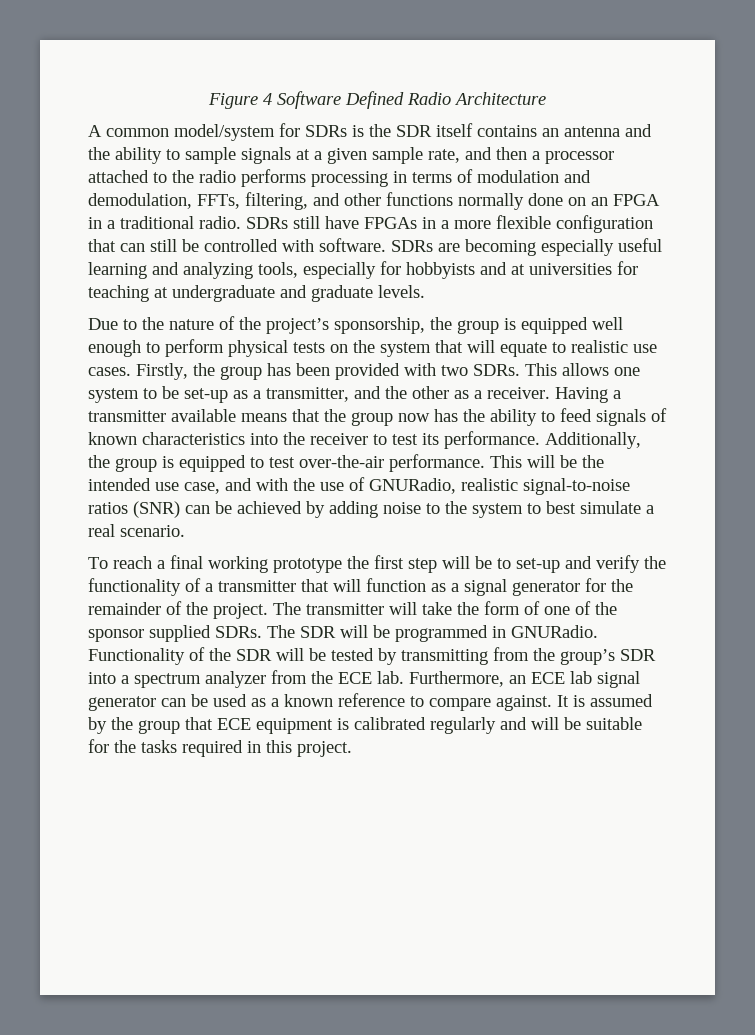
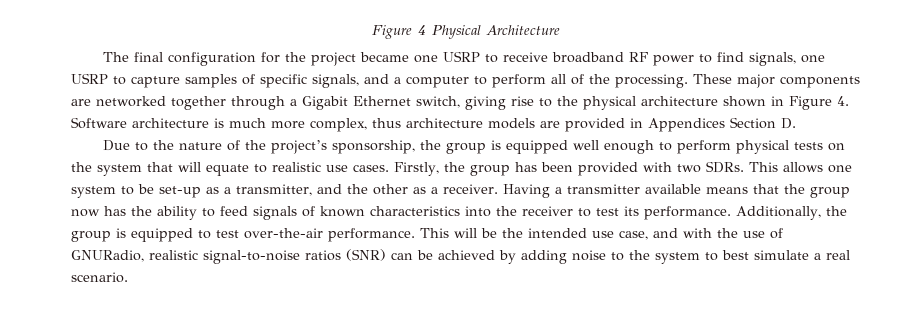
- Figure 4 Software Defined Radio Architecture
- A common model/system for SDRs is the SDR itself contains an antenna and the ability to sample signals at a given sample rate, and then a processor attached to the radio performs processing in terms of modulation and demodulation, FFTs, filtering, and other functions normally done on an FPGA in a traditional radio. SDRs still have FPGAs in a more flexible configuration that can still be controlled with software. SDRs are becoming especially useful learning and analyzing tools, especially for hobbyists and at universities for teaching at undergraduate and graduate levels.
+ Figure 4 Physical Architecture
+ The final configuration for the project became one USRP to receive broadband RF power to find signals, one USRP to capture samples of specific signals, and a computer to perform all of the processing. These major components are networked together through a Gigabit Ethernet switch, giving rise to the physical architecture shown in Figure 4. Software architecture is much more complex, thus architecture models are provided in Appendices Section D.
- To reach a final working prototype the first step will be to set-up and verify the functionality of a transmitter that will function as a signal generator for the remainder of the project. The transmitter will take the form of one of the sponsor supplied SDRs. The SDR will be programmed in GNURadio. Functionality of the SDR will be tested by transmitting from the group’s SDR into a spectrum analyzer from the ECE lab. Furthermore, an ECE lab signal generator can be used as a known reference to compare against. It is assumed by the group that ECE equipment is calibrated regularly and will be suitable for the tasks required in this project.

